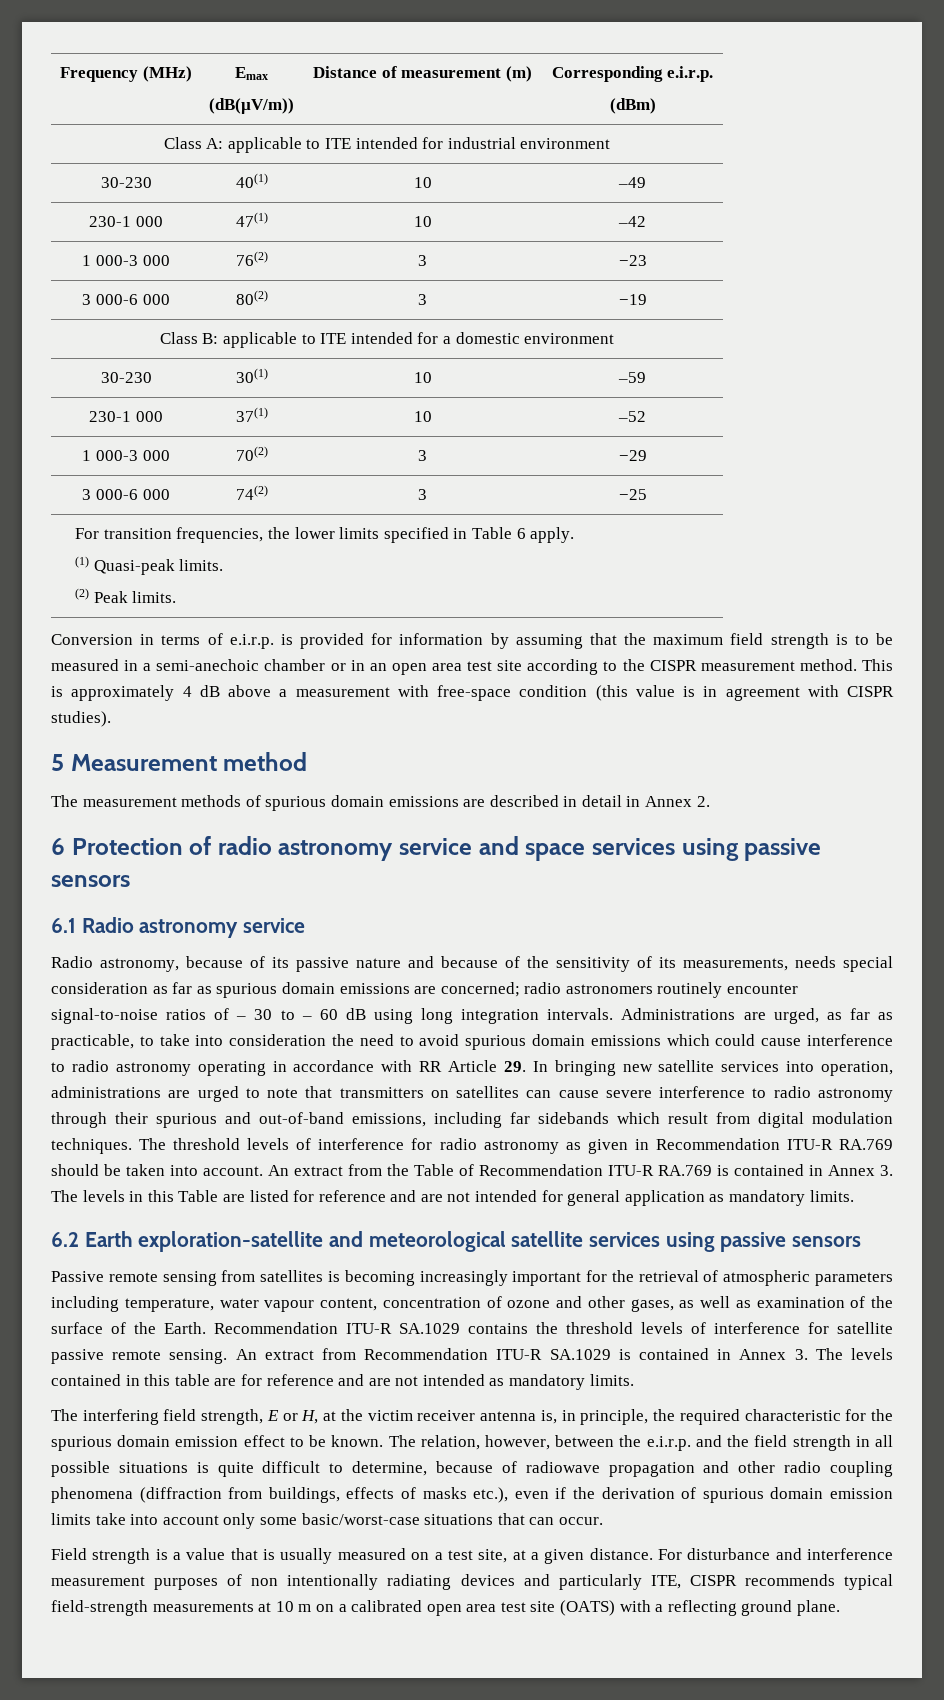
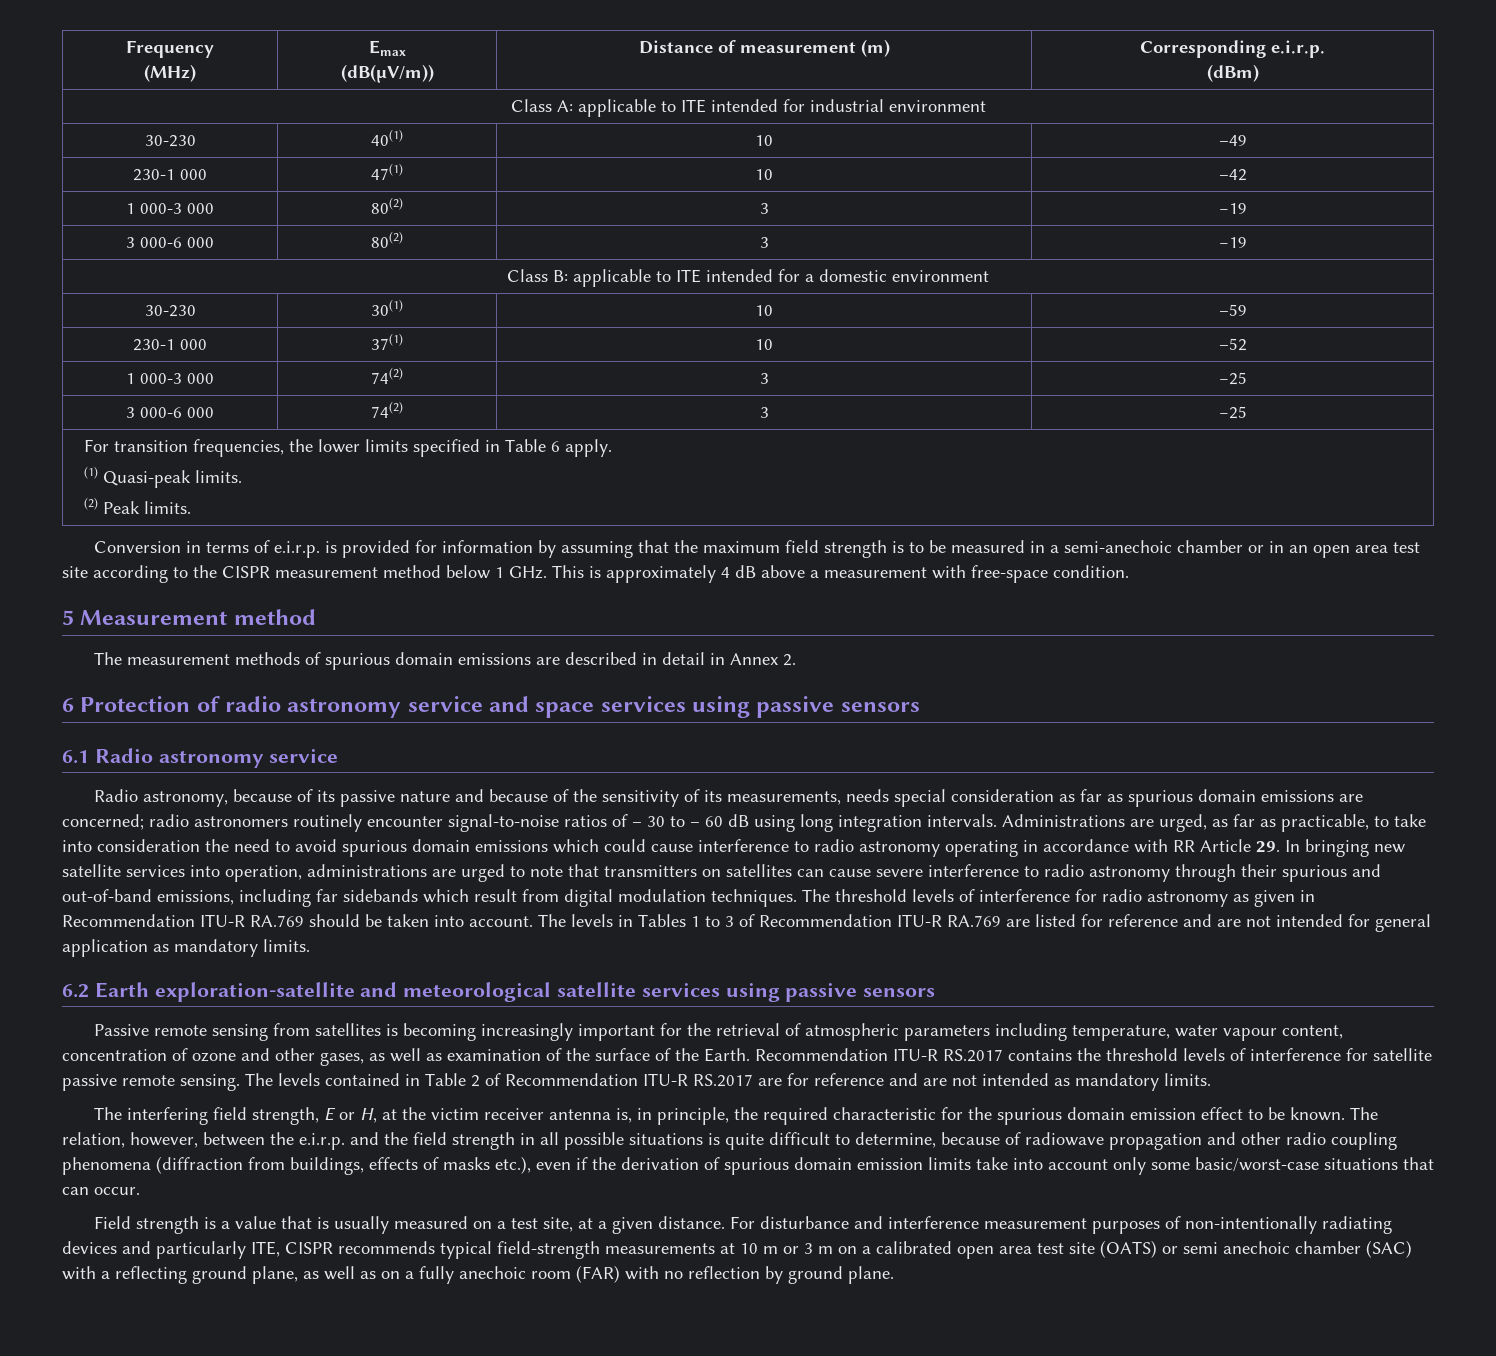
- Frequency (MHz) | Emax
+ Frequency
+ (MHz) | Emax
- 1 000-3 000 | 76(2) | 3 | −23
+ 1 000-3 000 | 80(2) | 3 | −19
- 1 000-3 000 | 70(2) | 3 | −29
+ 1 000-3 000 | 74(2) | 3 | −25
- Conversion in terms of e.i.r.p. is provided for information by assuming that the maximum field strength is to be measured in a semi-anechoic chamber or in an open area test site according to the CISPR measurement method. This is approximately 4 dB above a measurement with free-space condition (this value is in agreement with CISPR studies).
+ Conversion in terms of e.i.r.p. is provided for information by assuming that the maximum field strength is to be measured in a semi-anechoic chamber or in an open area test site according to the CISPR measurement method below 1 GHz. This is approximately 4 dB above a measurement with free-space condition.
- An extract from the Table of Recommendation ITU-R RA.769 is contained in Annex 3. The levels in this Table are listed for reference and are not intended for general application as mandatory limits.
+ The levels in Tables 1 to 3 of Recommendation ITU-R RA.769 are listed for reference and are not intended for general application as mandatory limits.
- Recommendation ITU-R SA.1029 contains the threshold levels of interference for satellite passive remote sensing.
+ Recommendation ITU-R RS.2017 contains the threshold levels of interference for satellite passive remote sensing.
- An extract from Recommendation ITU-R SA.1029 is contained in Annex 3. The levels contained in this table are for reference and are not intended as mandatory limits.
+ The levels contained in Table 2 of Recommendation ITU-R RS.2017 are for reference and are not intended as mandatory limits.
- For disturbance and interference measurement purposes of non intentionally radiating devices and particularly ITE, CISPR recommends typical field-strength measurements at 10 m on a calibrated open area test site (OATS) with a reflecting ground plane.
+ For disturbance and interference measurement purposes of non-intentionally radiating devices and particularly ITE, CISPR recommends typical field-strength measurements at 10 m or 3 m on a calibrated open area test site (OATS) or semi anechoic chamber (SAC) with a reflecting ground plane, as well as on a fully anechoic room (FAR) with no reflection by ground plane.

